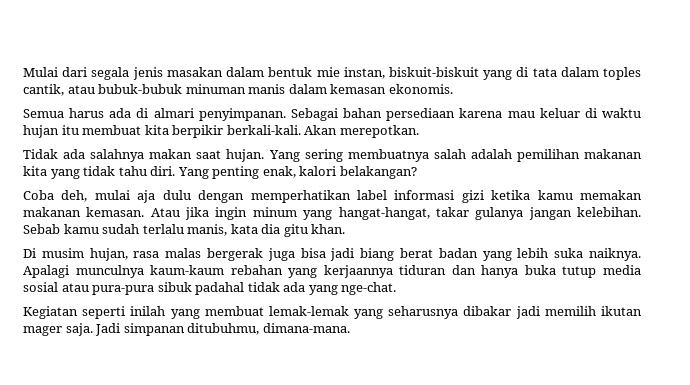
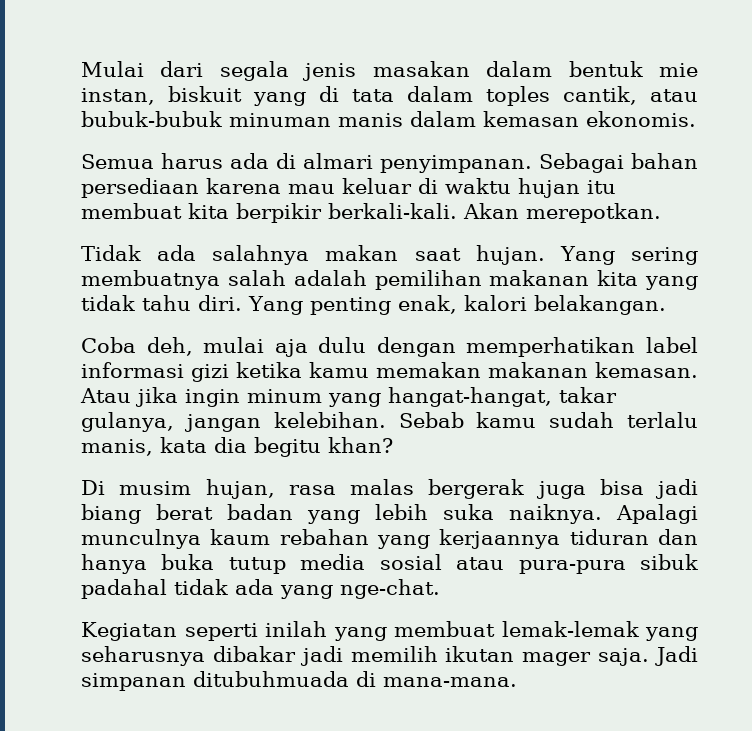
- Mulai dari segala jenis masakan dalam bentuk mie instan, biskuit-biskuit yang di tata dalam toples cantik, atau bubuk-bubuk minuman manis dalam kemasan ekonomis.
+ Mulai dari segala jenis masakan dalam bentuk mie instan, biskuit yang di tata dalam toples cantik, atau bubuk-bubuk minuman manis dalam kemasan ekonomis.
- Yang penting enak, kalori belakangan?
+ Yang penting enak, kalori belakangan.
- Atau jika ingin minum yang hangat-hangat, takar gulanya jangan kelebihan.
+ Atau jika ingin minum yang hangat-hangat, takar gulanya, jangan kelebihan.
- Sebab kamu sudah terlalu manis, kata dia gitu khan.
+ Sebab kamu sudah terlalu manis, kata dia begitu khan?
- Apalagi munculnya kaum-kaum rebahan yang kerjaannya tiduran dan hanya buka tutup media sosial atau pura-pura sibuk padahal tidak ada yang nge-chat.
+ Apalagi munculnya kaum rebahan yang kerjaannya tiduran dan hanya buka tutup media sosial atau pura-pura sibuk padahal tidak ada yang nge-chat.
- Jadi simpanan ditubuhmu, dimana-mana.
+ Jadi simpanan ditubuhmuada di mana-mana.

